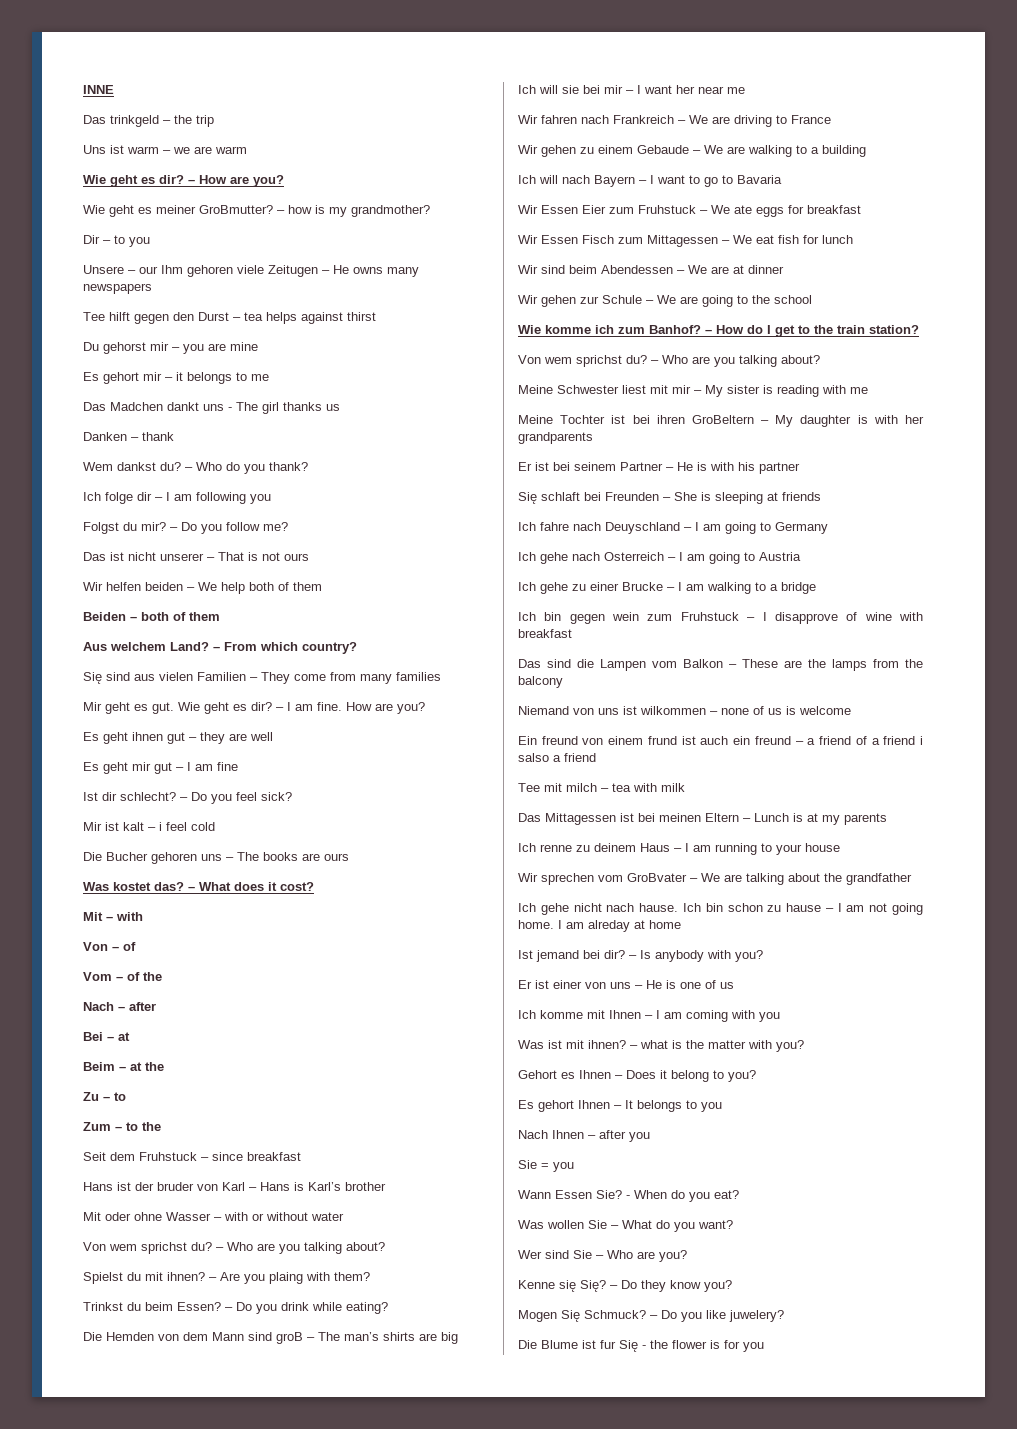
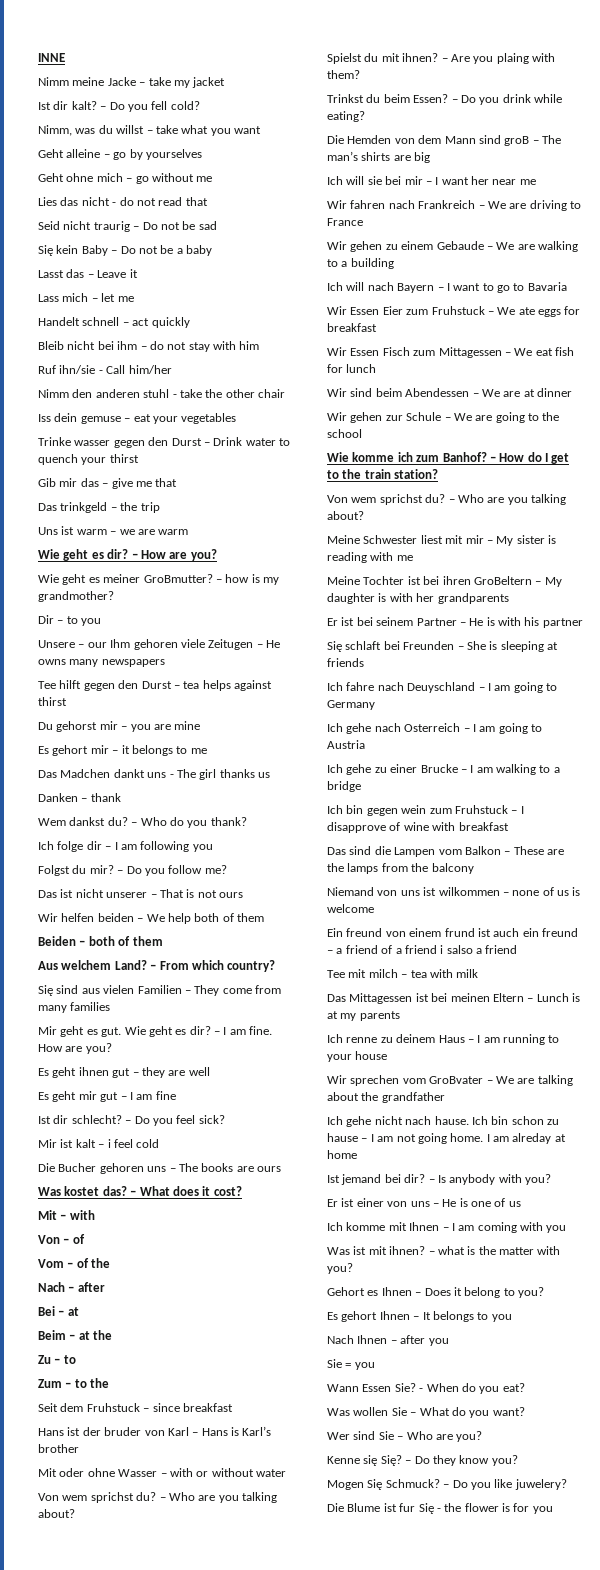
+ Nimm meine Jacke – take my jacket
+ Ist dir kalt? – Do you fell cold?
+ Nimm, was du willst – take what you want
+ Geht alleine – go by yourselves
+ Geht ohne mich – go without me
+ Lies das nicht - do not read that
+ Seid nicht traurig – Do not be sad
+ Się kein Baby – Do not be a baby
+ Lasst das – Leave it
+ Lass mich – let me
+ Handelt schnell – act quickly
+ Bleib nicht bei ihm – do not stay with him
+ Ruf ihn/sie - Call him/her
+ Nimm den anderen stuhl - take the other chair
+ Iss dein gemuse – eat your vegetables
+ Trinke wasser gegen den Durst – Drink water to quench your thirst
+ Gib mir das – give me that

